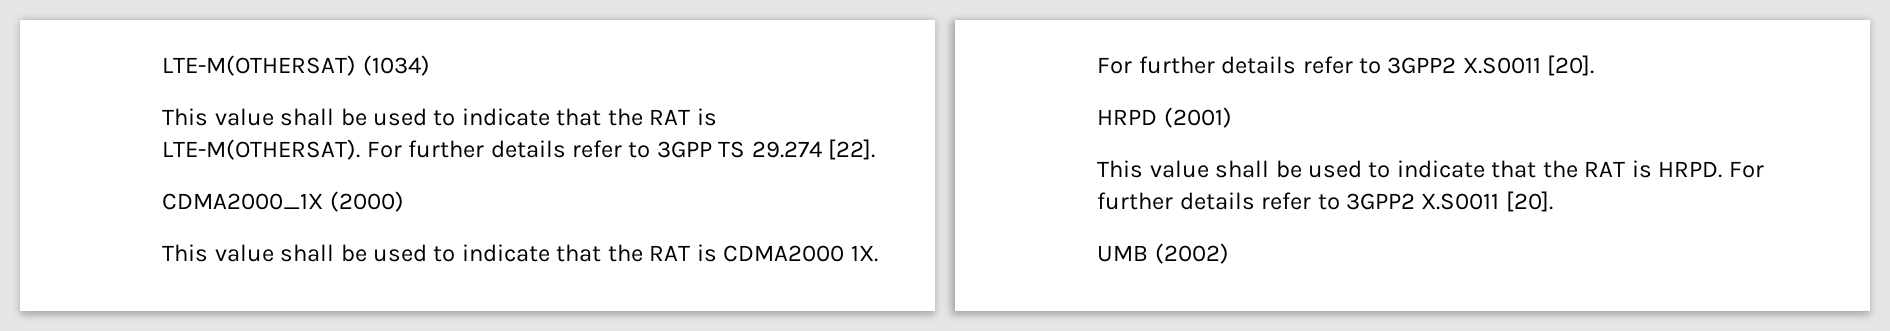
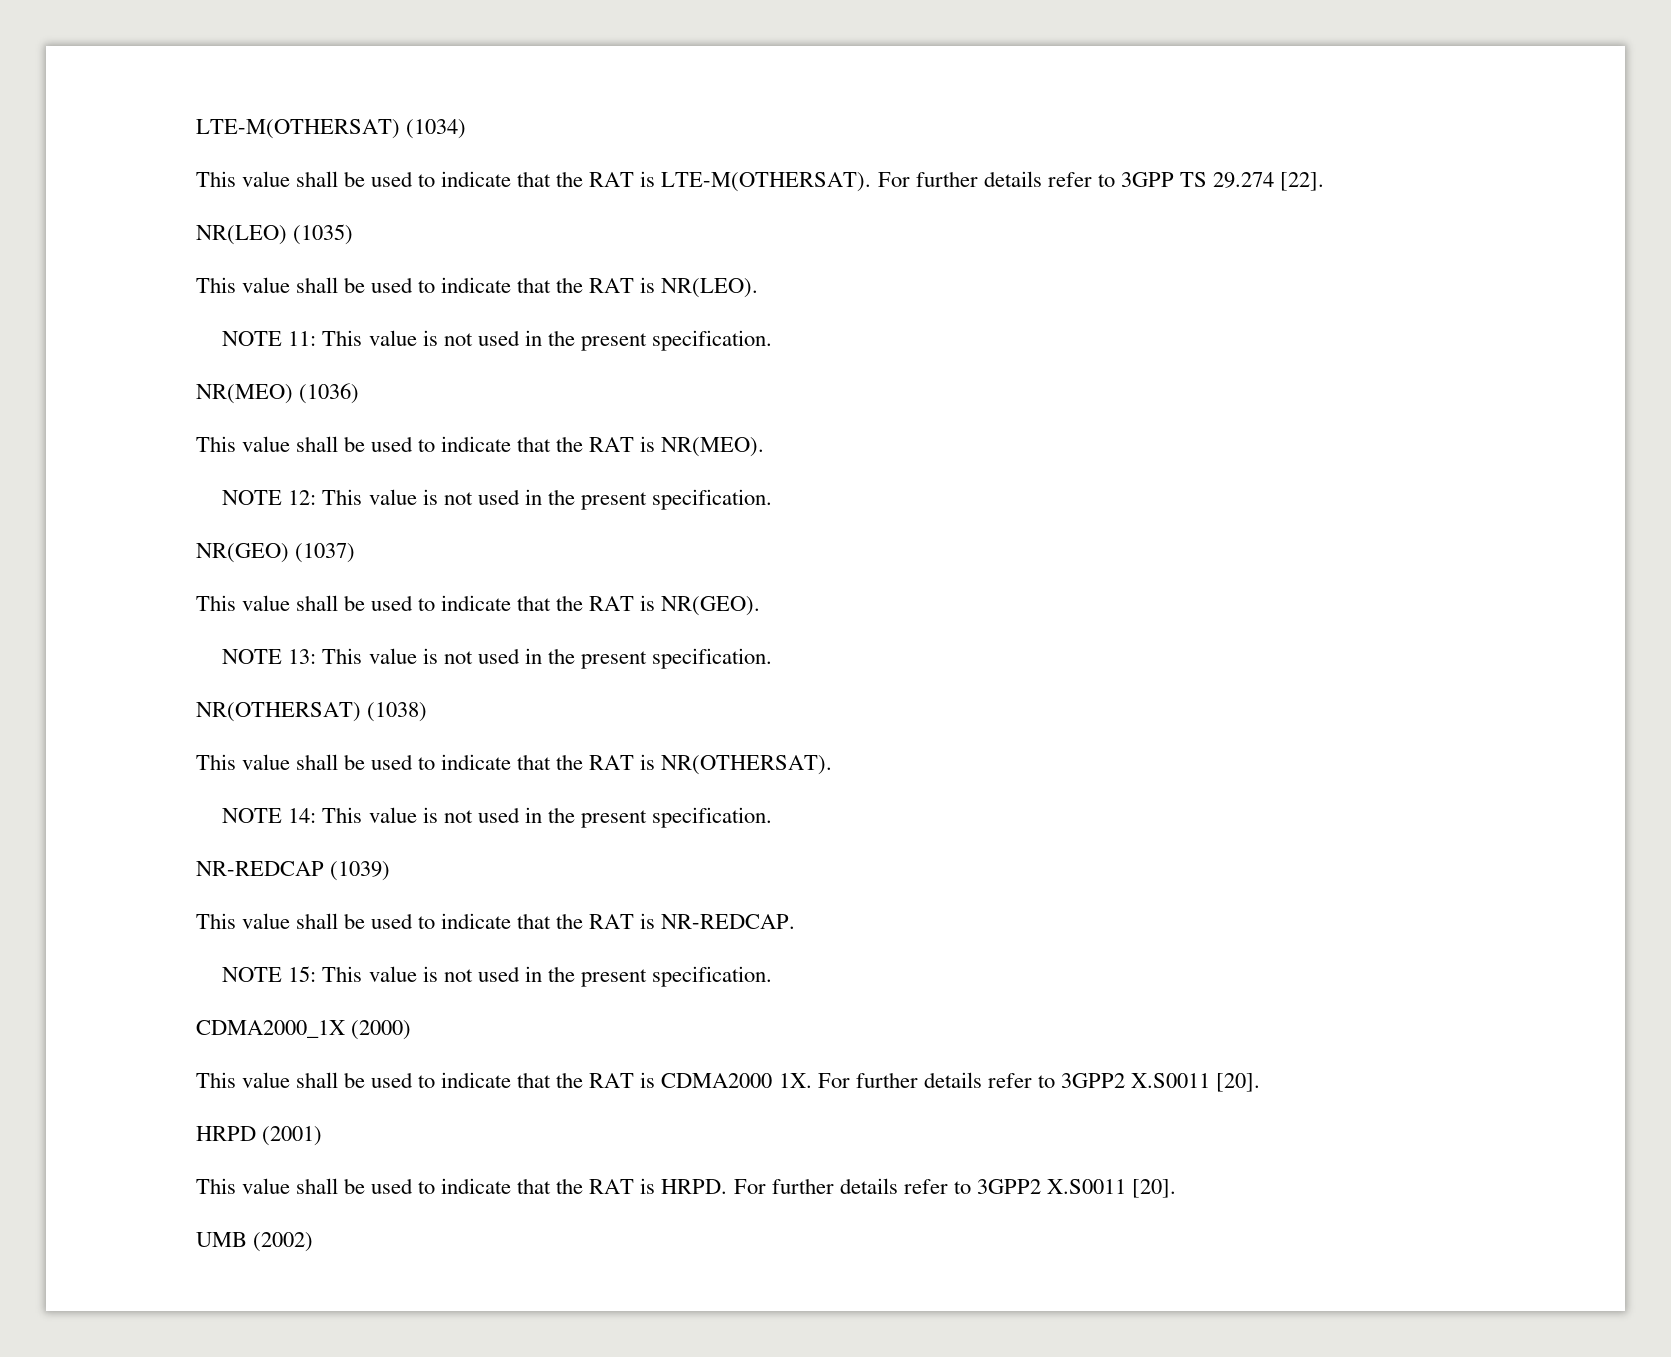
+ NR(LEO) (1035)
+ This value shall be used to indicate that the RAT is NR(LEO).
+ NOTE 11: This value is not used in the present specification.
+ NR(MEO) (1036)
+ This value shall be used to indicate that the RAT is NR(MEO).
+ NOTE 12: This value is not used in the present specification.
+ NR(GEO) (1037)
+ This value shall be used to indicate that the RAT is NR(GEO).
+ NOTE 13: This value is not used in the present specification.
+ NR(OTHERSAT) (1038)
+ This value shall be used to indicate that the RAT is NR(OTHERSAT).
+ NOTE 14: This value is not used in the present specification.
+ NR-REDCAP (1039)
+ This value shall be used to indicate that the RAT is NR-REDCAP.
+ NOTE 15: This value is not used in the present specification.

